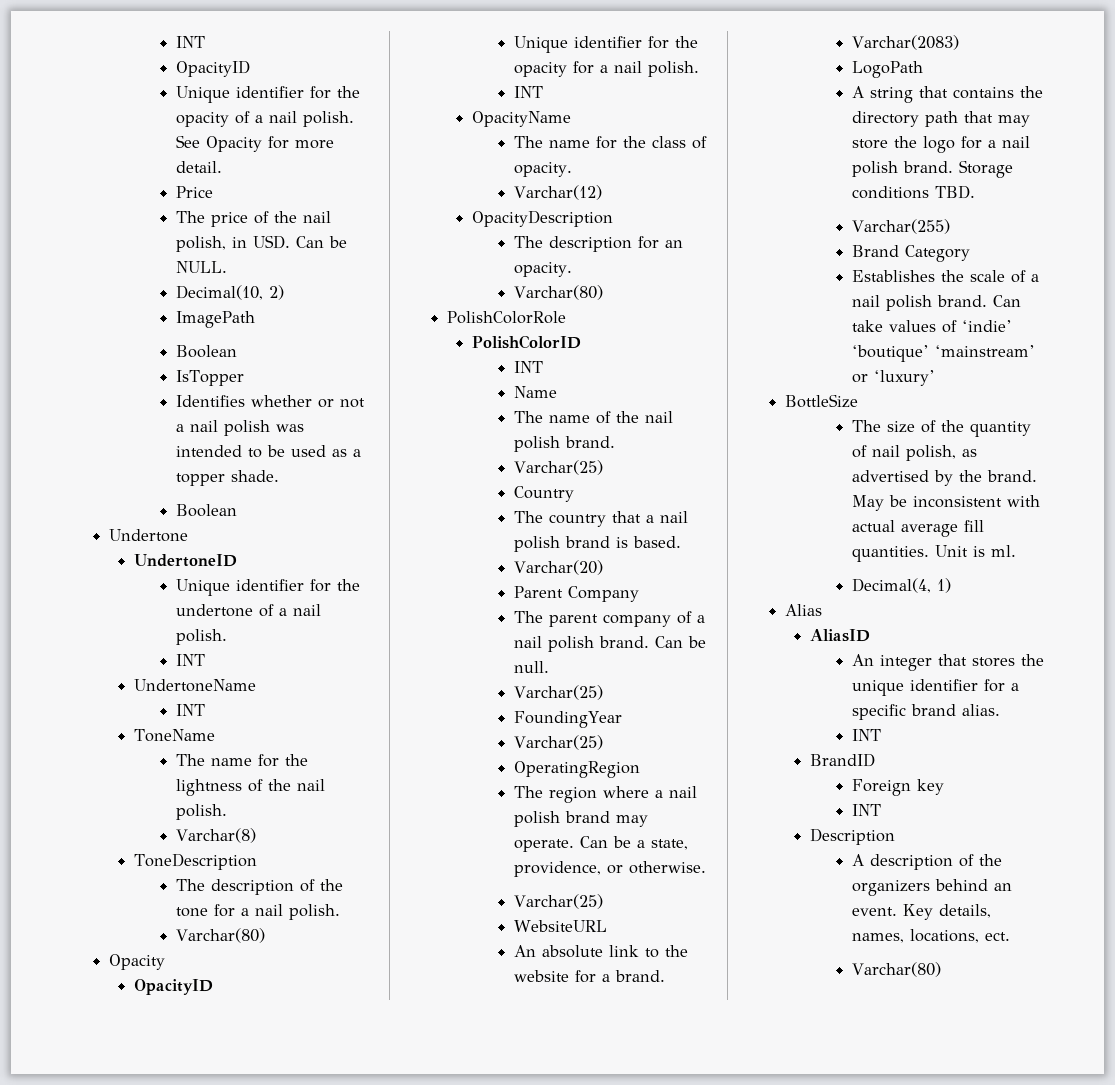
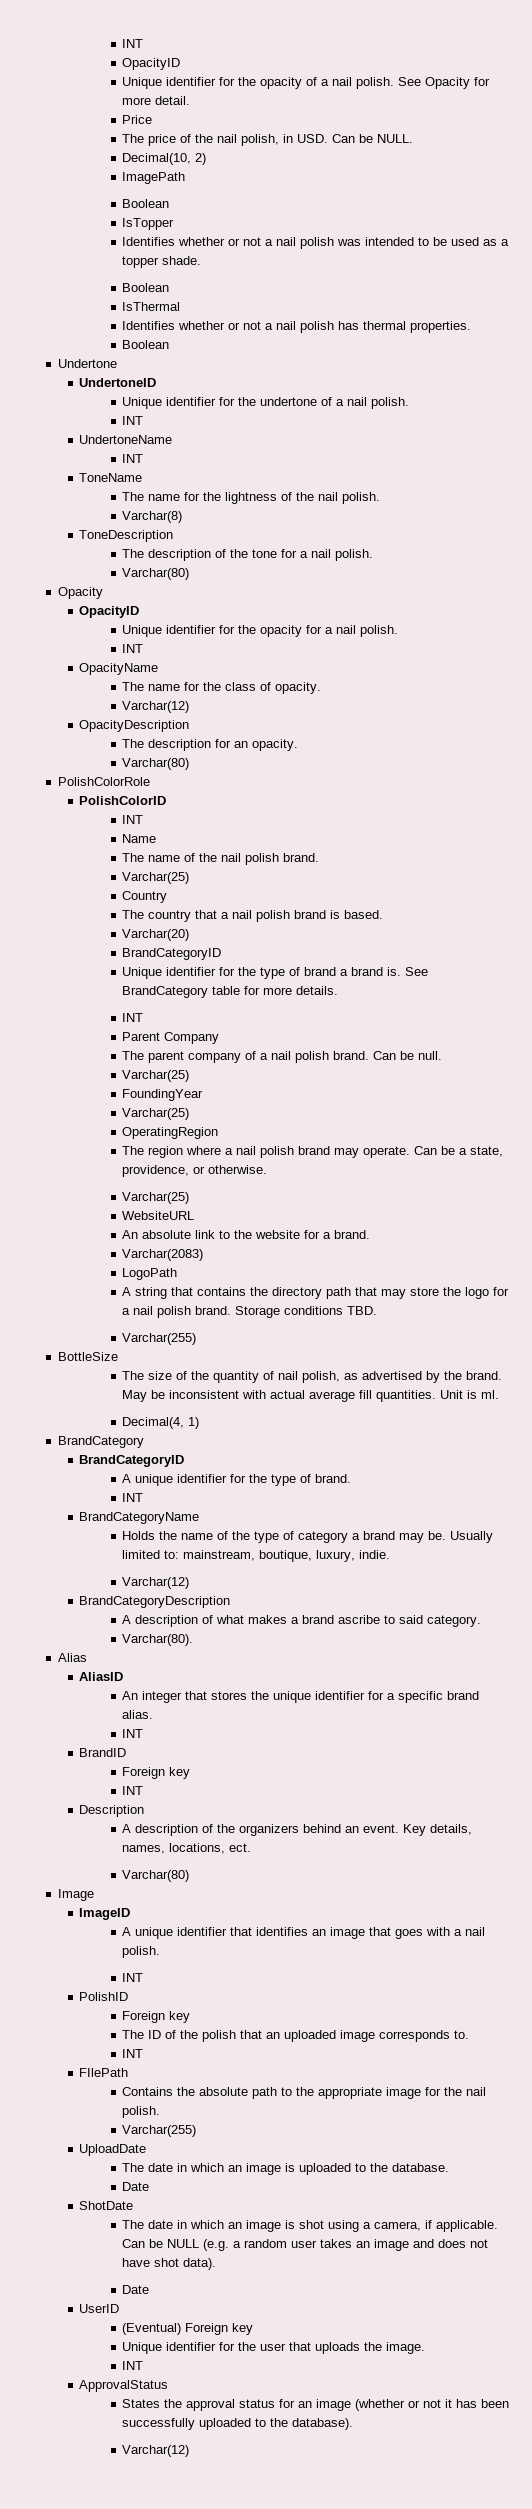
+ IsThermal
+ Identifies whether or not a nail polish has thermal properties.
+ Boolean
  Varchar(20)
+ BrandCategoryID
+ Unique identifier for the type of brand a brand is. See BrandCategory table for more details.
+ INT
- Brand Category
- Establishes the scale of a nail polish brand. Can take values of ‘indie’ ‘boutique’ ‘mainstream’ or ‘luxury’
  Decimal(4, 1)
+ BrandCategory
+ BrandCategoryID
+ A unique identifier for the type of brand.
+ INT
+ BrandCategoryName
+ Holds the name of the type of category a brand may be. Usually limited to: mainstream, boutique, luxury, indie.
+ Varchar(12)
+ BrandCategoryDescription
+ A description of what makes a brand ascribe to said category.
+ Varchar(80).
+ Image
+ ImageID
+ A unique identifier that identifies an image that goes with a nail polish.
+ INT
+ PolishID
+ Foreign key
+ The ID of the polish that an uploaded image corresponds to.
+ INT
+ FIlePath
+ Contains the absolute path to the appropriate image for the nail polish.
+ Varchar(255)
+ UploadDate
+ The date in which an image is uploaded to the database.
+ Date
+ ShotDate
+ The date in which an image is shot using a camera, if applicable. Can be NULL (e.g. a random user takes an image and does not have shot data).
+ Date
+ UserID
+ (Eventual) Foreign key
+ Unique identifier for the user that uploads the image.
+ INT
+ ApprovalStatus
+ States the approval status for an image (whether or not it has been successfully uploaded to the database).
+ Varchar(12)

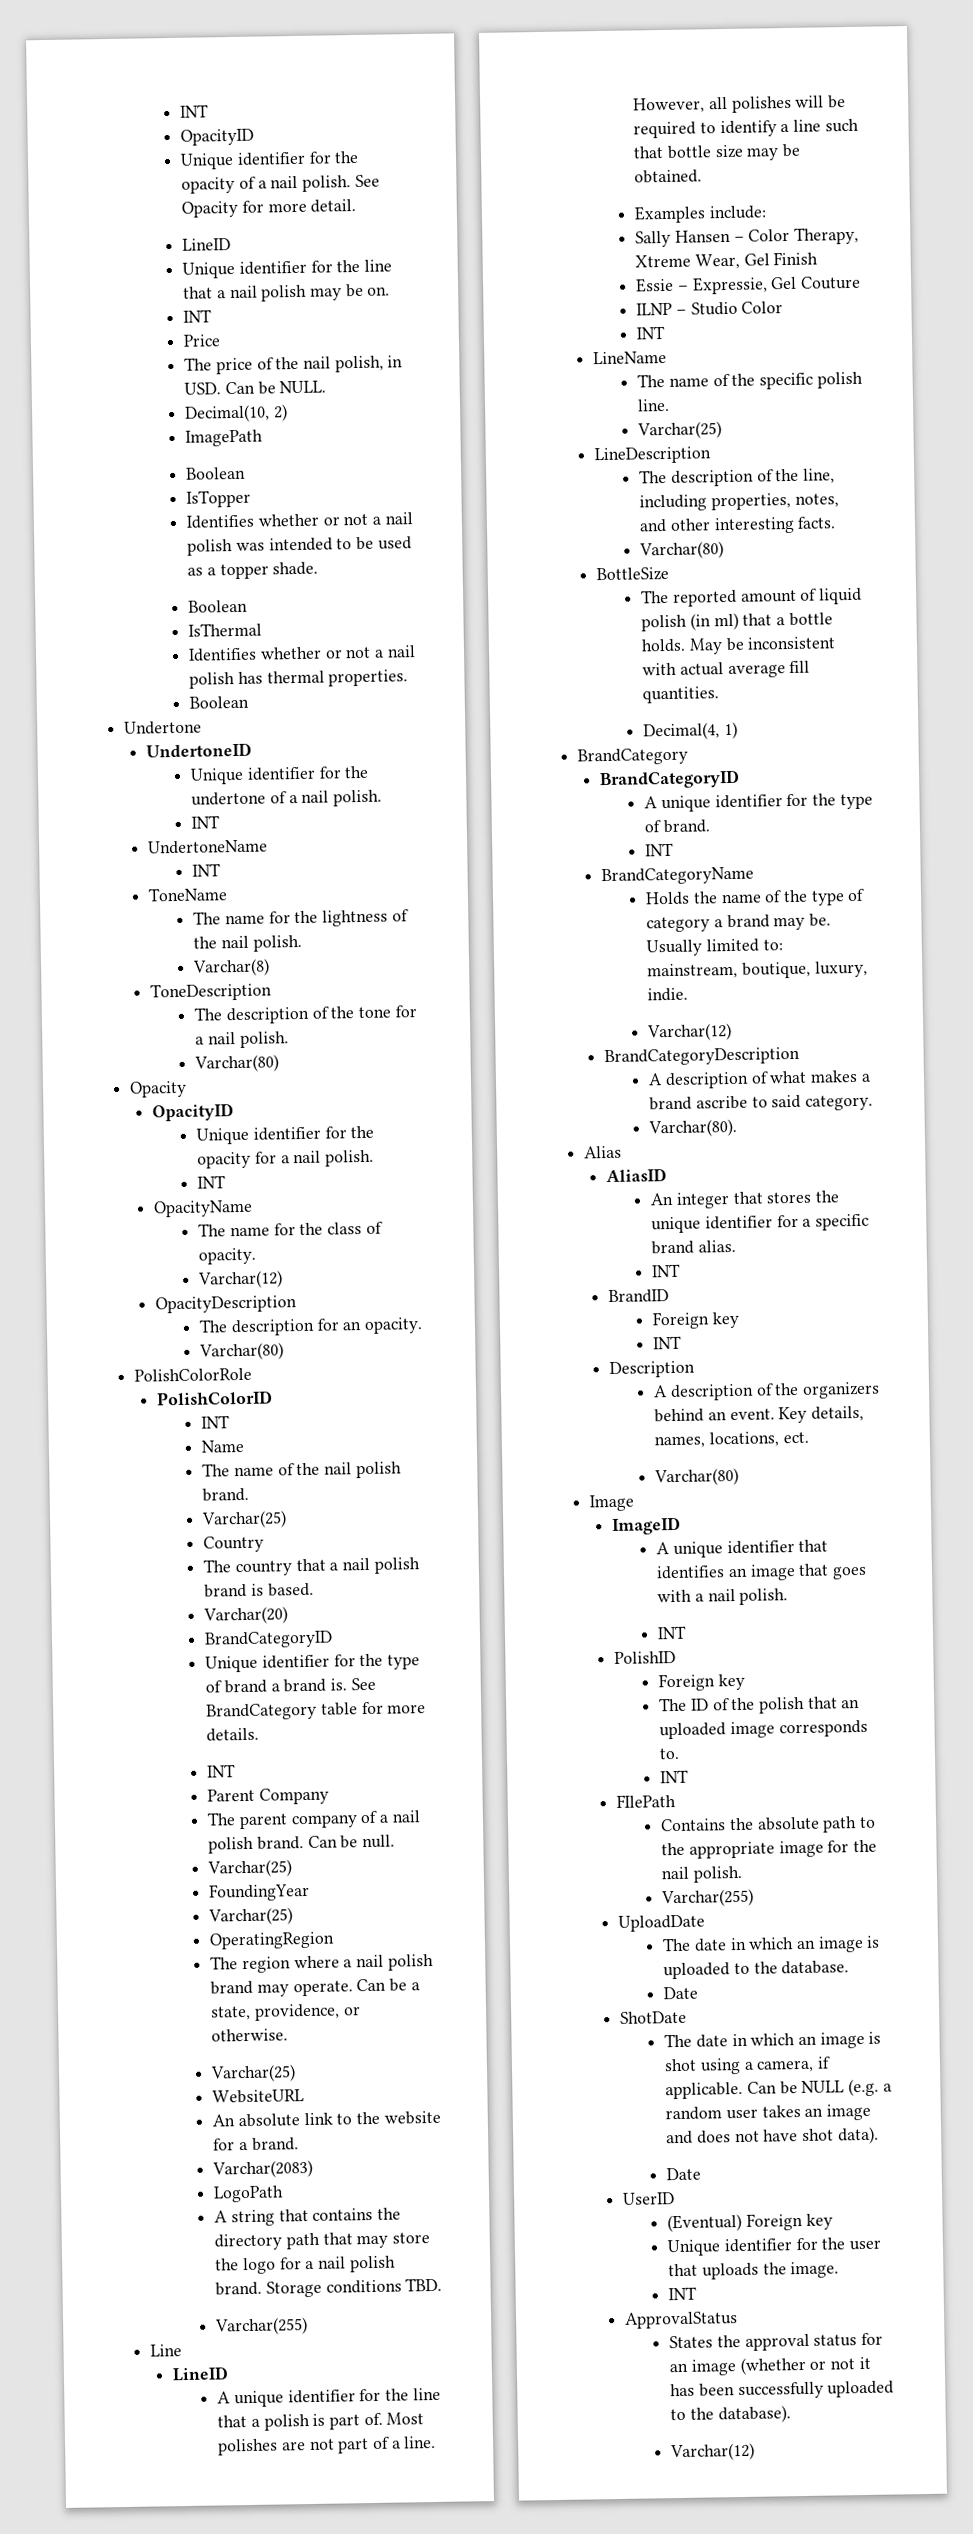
  See Opacity for more detail.
+ LineID
+ Unique identifier for the line that a nail polish may be on.
+ INT
+ Line
+ LineID
+ A unique identifier for the line that a polish is part of. Most polishes are not part of a line. However, all polishes will be required to identify a line such that bottle size may be obtained.
+ Examples include:
+ Sally Hansen – Color Therapy, Xtreme Wear, Gel Finish
+ Essie – Expressie, Gel Couture
+ ILNP – Studio Color
+ INT
+ LineName
+ The name of the specific polish line.
+ Varchar(25)
+ LineDescription
+ The description of the line, including properties, notes, and other interesting facts.
+ Varchar(80)
  BottleSize
- The size of the quantity of nail polish, as advertised by the brand.
+ The reported amount of liquid polish (in ml) that a bottle holds.
- Unit is ml.

